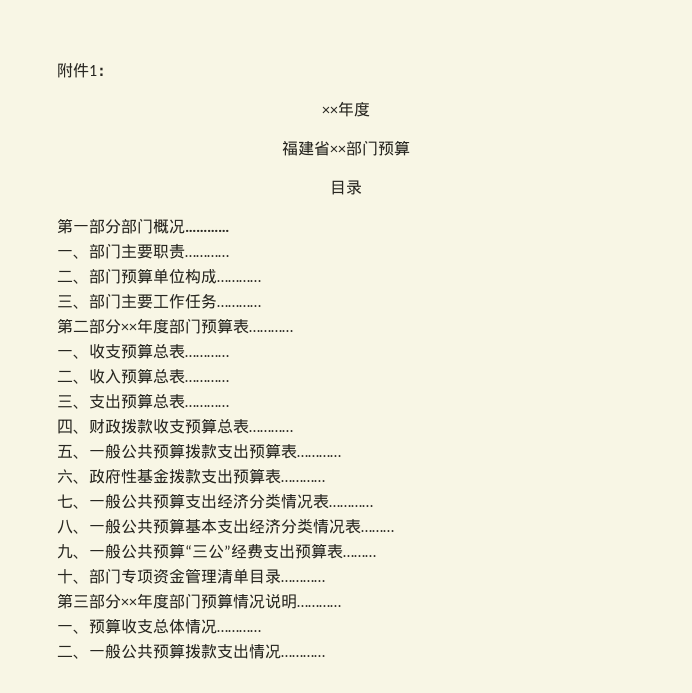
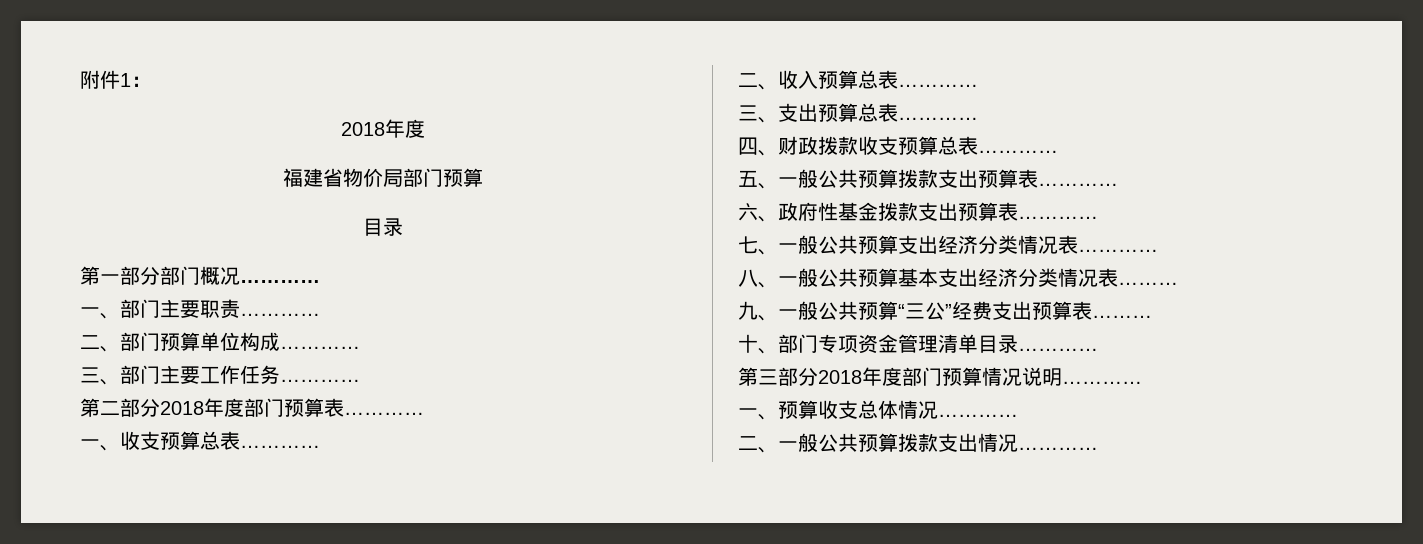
  附件1：
- ××年度
+ 2018年度
- 福建省××部门预算
+ 福建省物价局部门预算
- 第二部分××年度部门预算表…………
+ 第二部分2018年度部门预算表…………
- 第三部分××年度部门预算情况说明…………
+ 第三部分2018年度部门预算情况说明…………

